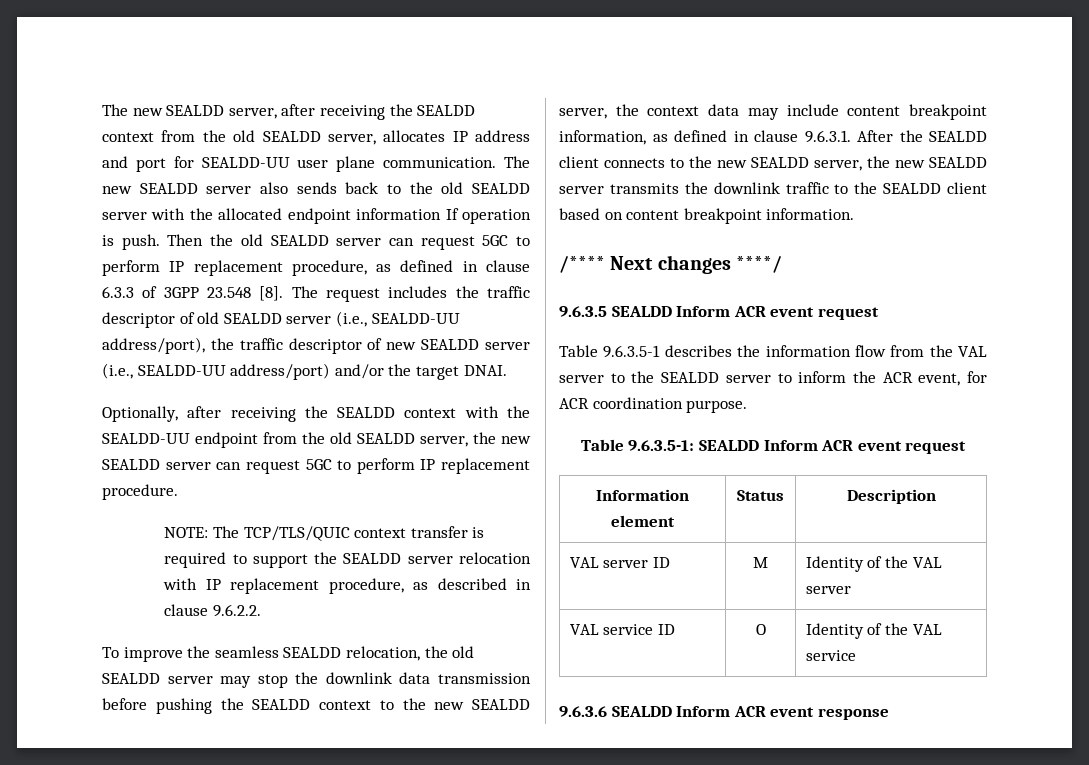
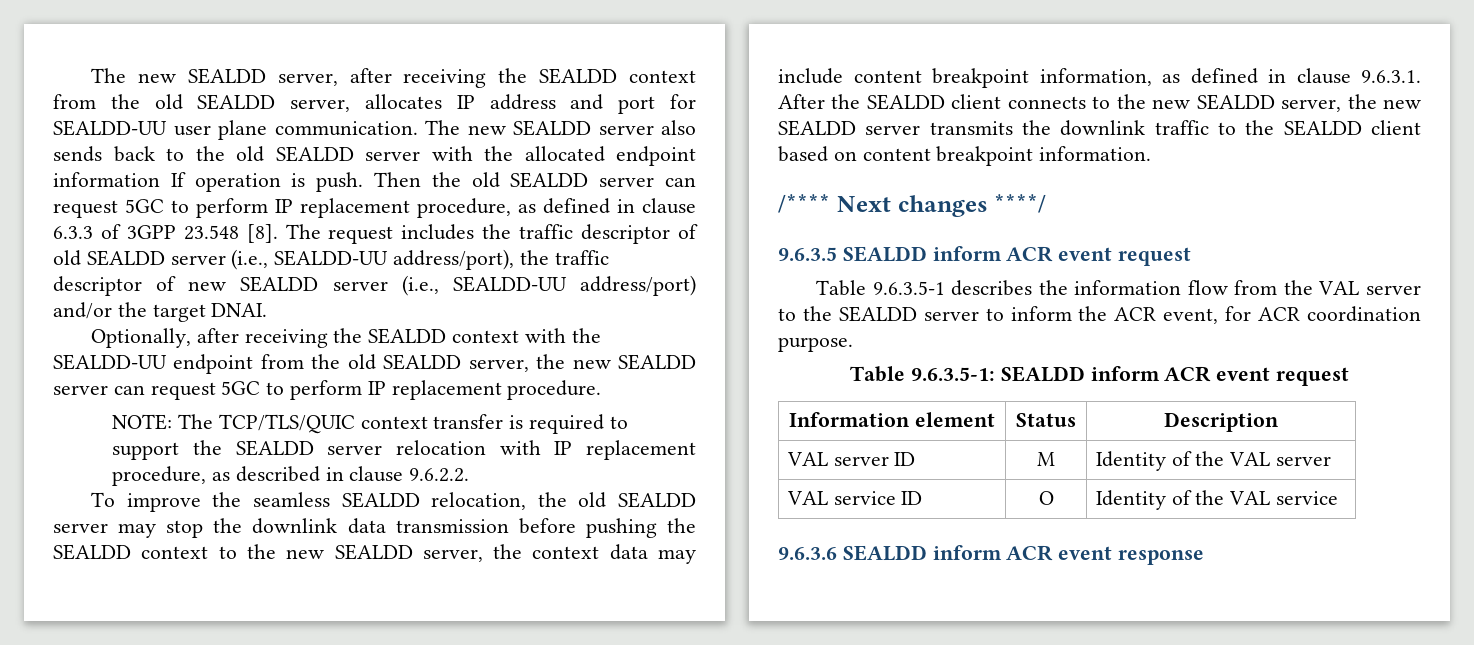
- 9.6.3.5 SEALDD Inform ACR event request
+ 9.6.3.5 SEALDD inform ACR event request
- Table 9.6.3.5-1: SEALDD Inform ACR event request
+ Table 9.6.3.5-1: SEALDD inform ACR event request
- 9.6.3.6 SEALDD Inform ACR event response
+ 9.6.3.6 SEALDD inform ACR event response

